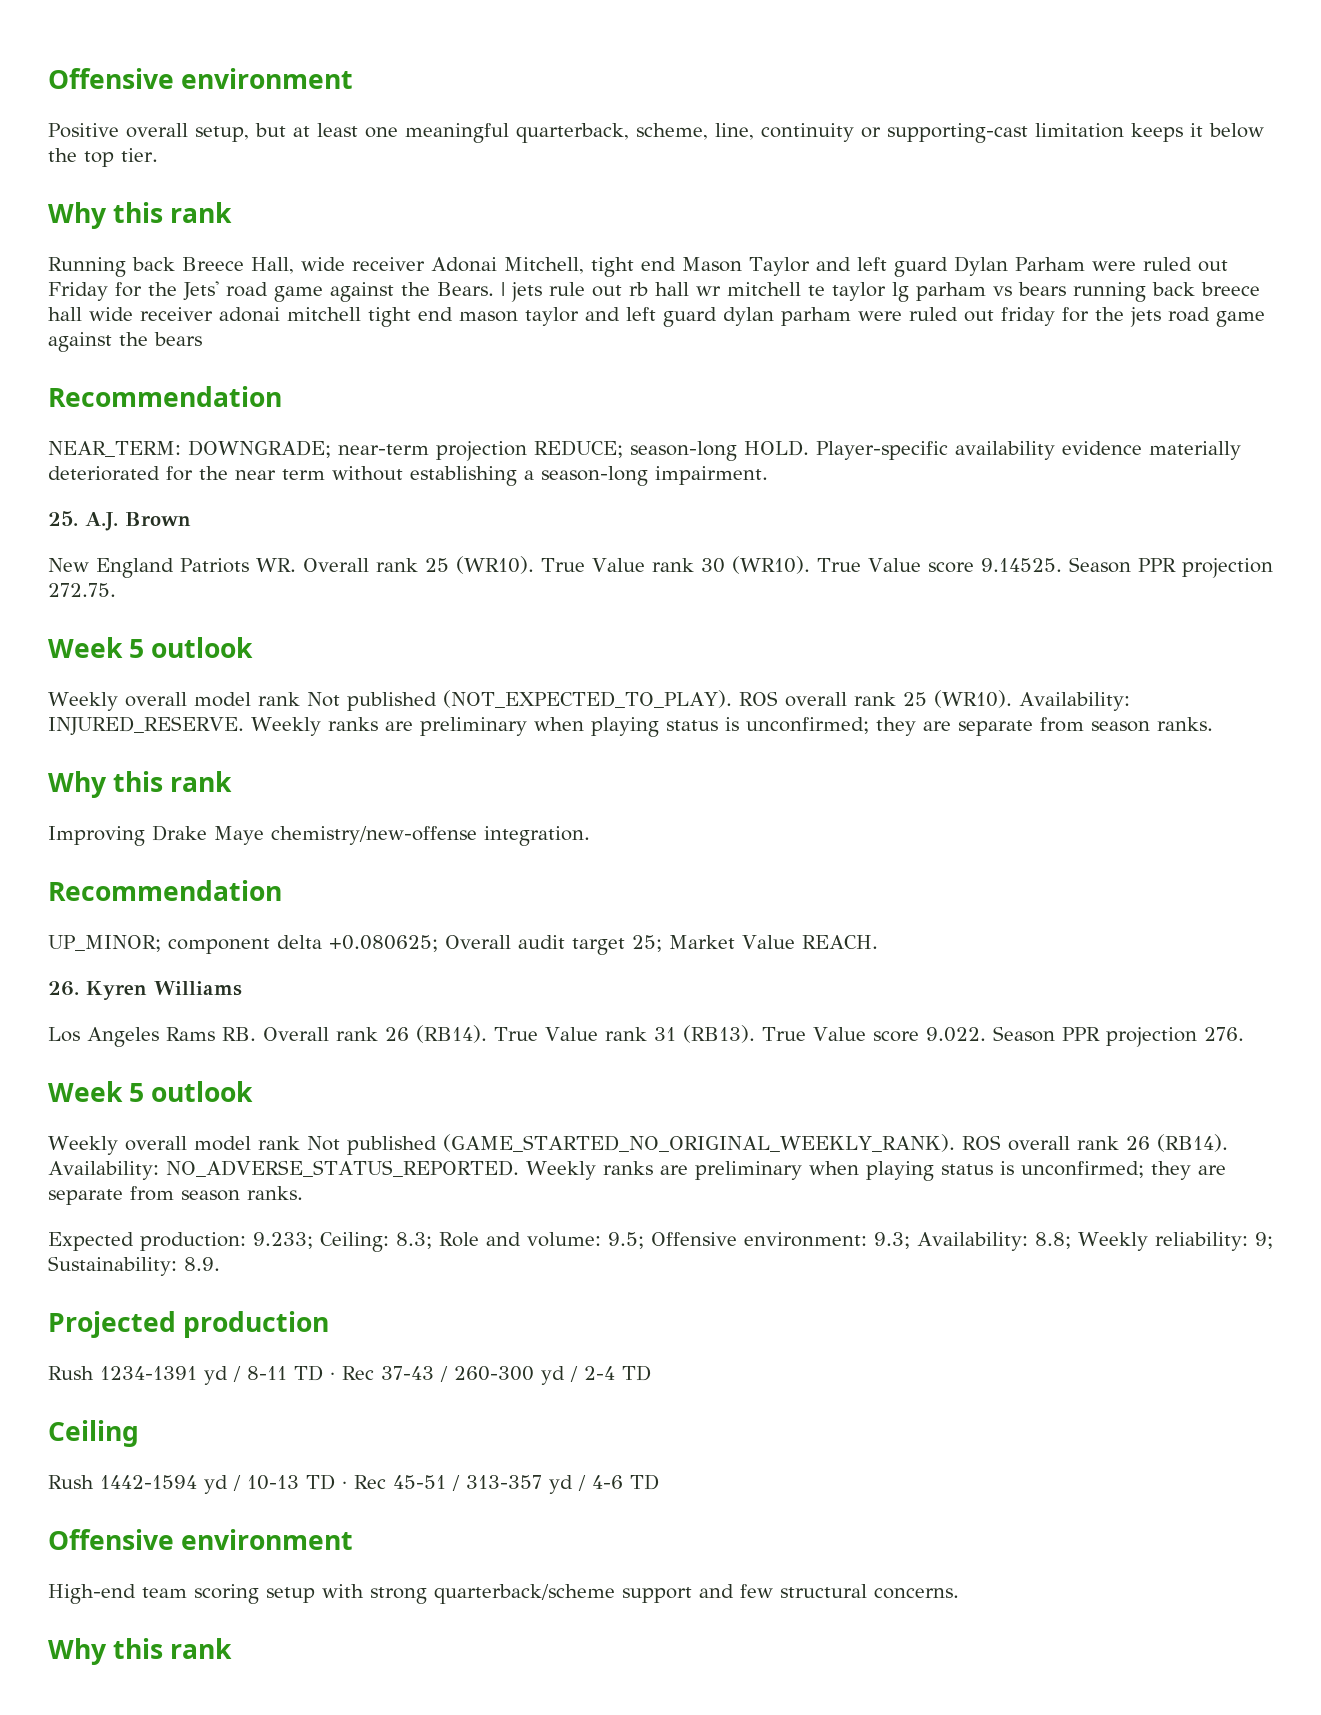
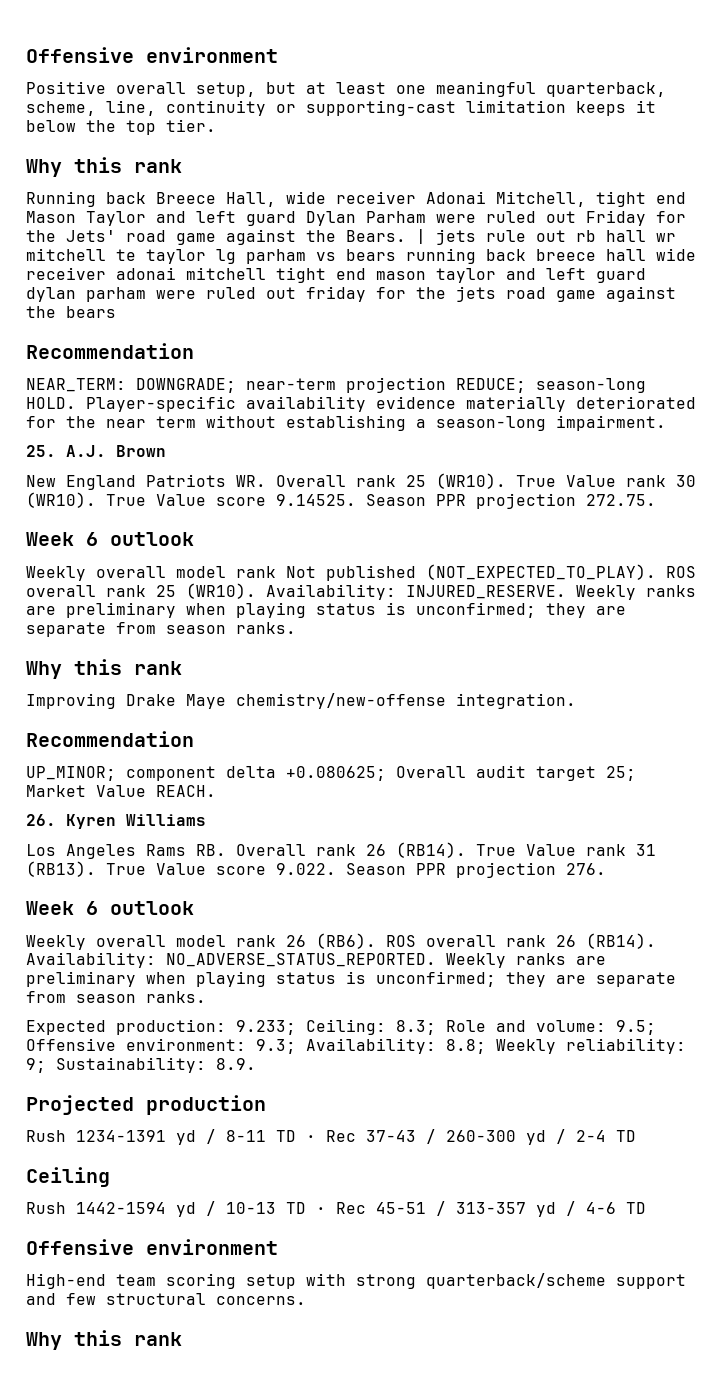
  True Value score 9.14525. Season PPR projection 272.75.
- Week 5 outlook
+ Week 6 outlook
  True Value score 9.022. Season PPR projection 276.
- Week 5 outlook
- Weekly overall model rank Not published (GAME_STARTED_NO_ORIGINAL_WEEKLY_RANK).
+ Week 6 outlook
+ Weekly overall model rank 26 (RB6).

